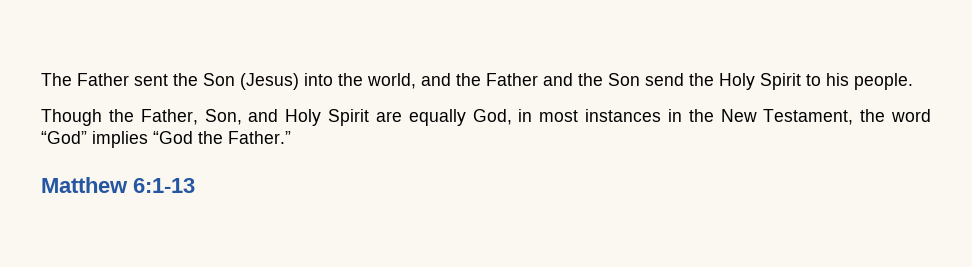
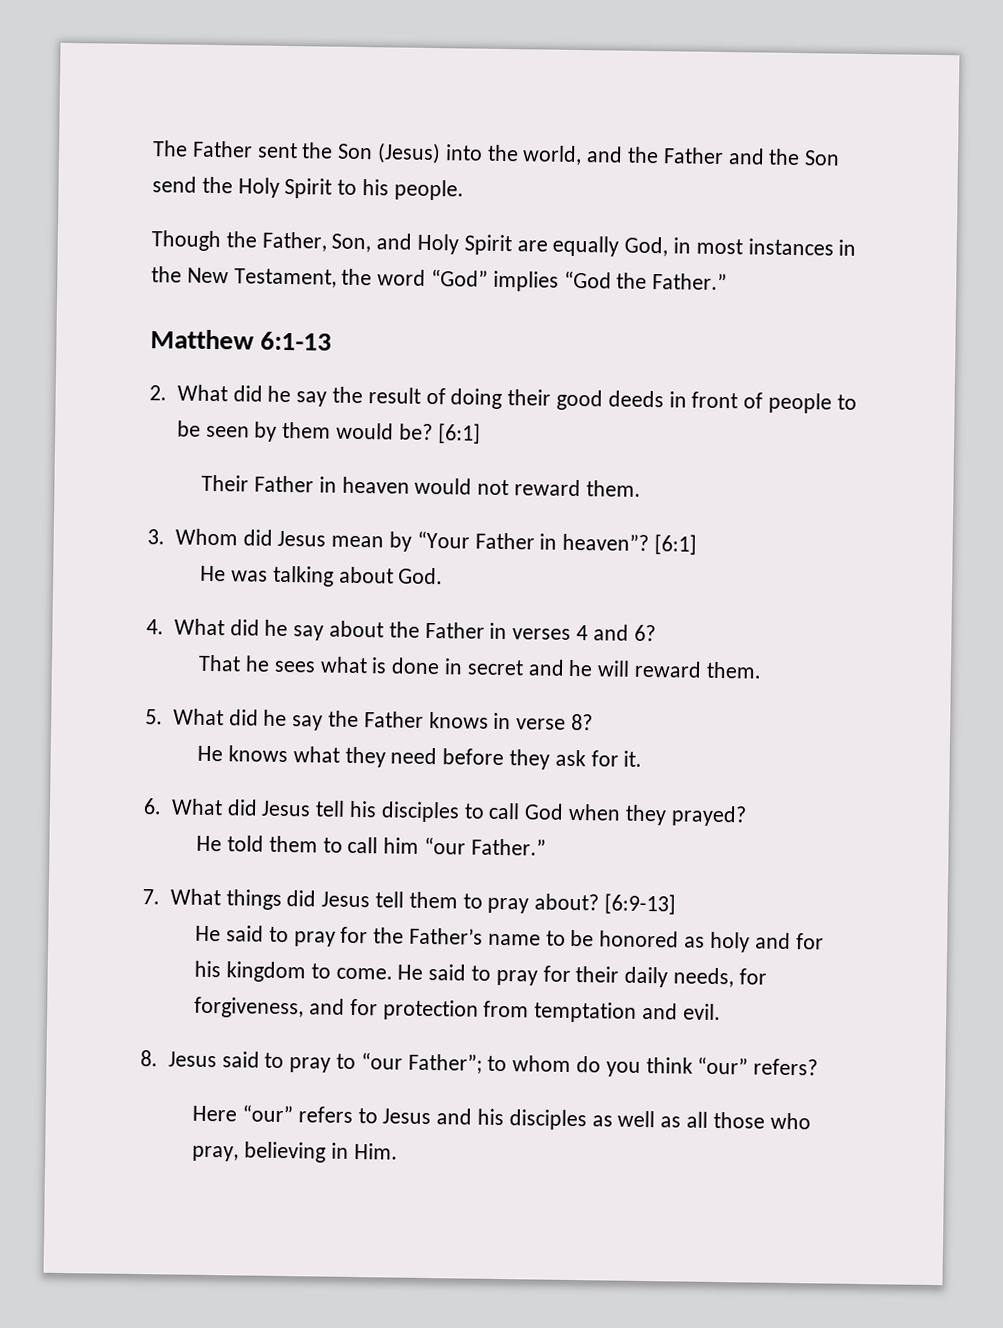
+ 2. What did he say the result of doing their good deeds in front of people to be seen by them would be? [6:1]
+ Their Father in heaven would not reward them.
+ 3. Whom did Jesus mean by “Your Father in heaven”? [6:1]
+ He was talking about God.
+ 4. What did he say about the Father in verses 4 and 6?
+ That he sees what is done in secret and he will reward them.
+ 5. What did he say the Father knows in verse 8?
+ He knows what they need before they ask for it.
+ 6. What did Jesus tell his disciples to call God when they prayed?
+ He told them to call him “our Father.”
+ 7. What things did Jesus tell them to pray about? [6:9-13]
+ He said to pray for the Father’s name to be honored as holy and for his kingdom to come. He said to pray for their daily needs, for forgiveness, and for protection from temptation and evil.
+ 8. Jesus said to pray to “our Father”; to whom do you think “our” refers?
+ Here “our” refers to Jesus and his disciples as well as all those who pray, believing in Him.

